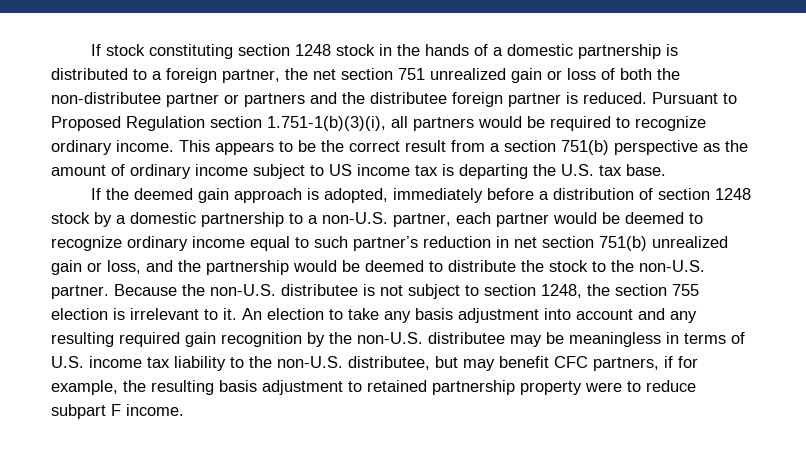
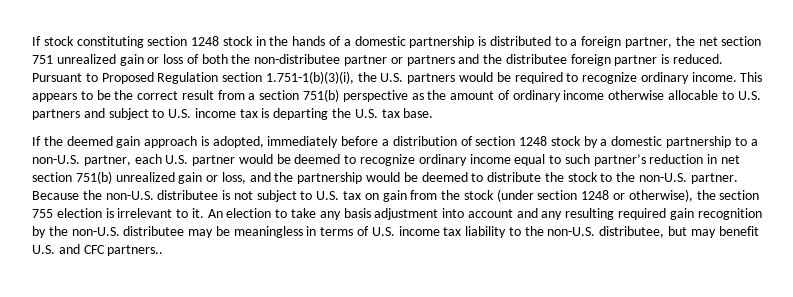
- Pursuant to Proposed Regulation section 1.751-1(b)(3)(i), all partners would be required to recognize ordinary income.
+ Pursuant to Proposed Regulation section 1.751-1(b)(3)(i), the U.S. partners would be required to recognize ordinary income.
- This appears to be the correct result from a section 751(b) perspective as the amount of ordinary income subject to US income tax is departing the U.S. tax base.
+ This appears to be the correct result from a section 751(b) perspective as the amount of ordinary income otherwise allocable to U.S. partners and subject to U.S. income tax is departing the U.S. tax base.
- If the deemed gain approach is adopted, immediately before a distribution of section 1248 stock by a domestic partnership to a non-U.S. partner, each partner would be deemed to recognize ordinary income equal to such partner’s reduction in net section 751(b) unrealized gain or loss, and the partnership would be deemed to distribute the stock to the non-U.S. partner.
+ If the deemed gain approach is adopted, immediately before a distribution of section 1248 stock by a domestic partnership to a non-U.S. partner, each U.S. partner would be deemed to recognize ordinary income equal to such partner’s reduction in net section 751(b) unrealized gain or loss, and the partnership would be deemed to distribute the stock to the non-U.S. partner.
- Because the non-U.S. distributee is not subject to section 1248, the section 755 election is irrelevant to it.
+ Because the non-U.S. distributee is not subject to U.S. tax on gain from the stock (under section 1248 or otherwise), the section 755 election is irrelevant to it.
- An election to take any basis adjustment into account and any resulting required gain recognition by the non-U.S. distributee may be meaningless in terms of U.S. income tax liability to the non-U.S. distributee, but may benefit CFC partners, if for example, the resulting basis adjustment to retained partnership property were to reduce subpart F income.
+ An election to take any basis adjustment into account and any resulting required gain recognition by the non-U.S. distributee may be meaningless in terms of U.S. income tax liability to the non-U.S. distributee, but may benefit U.S. and CFC partners..

